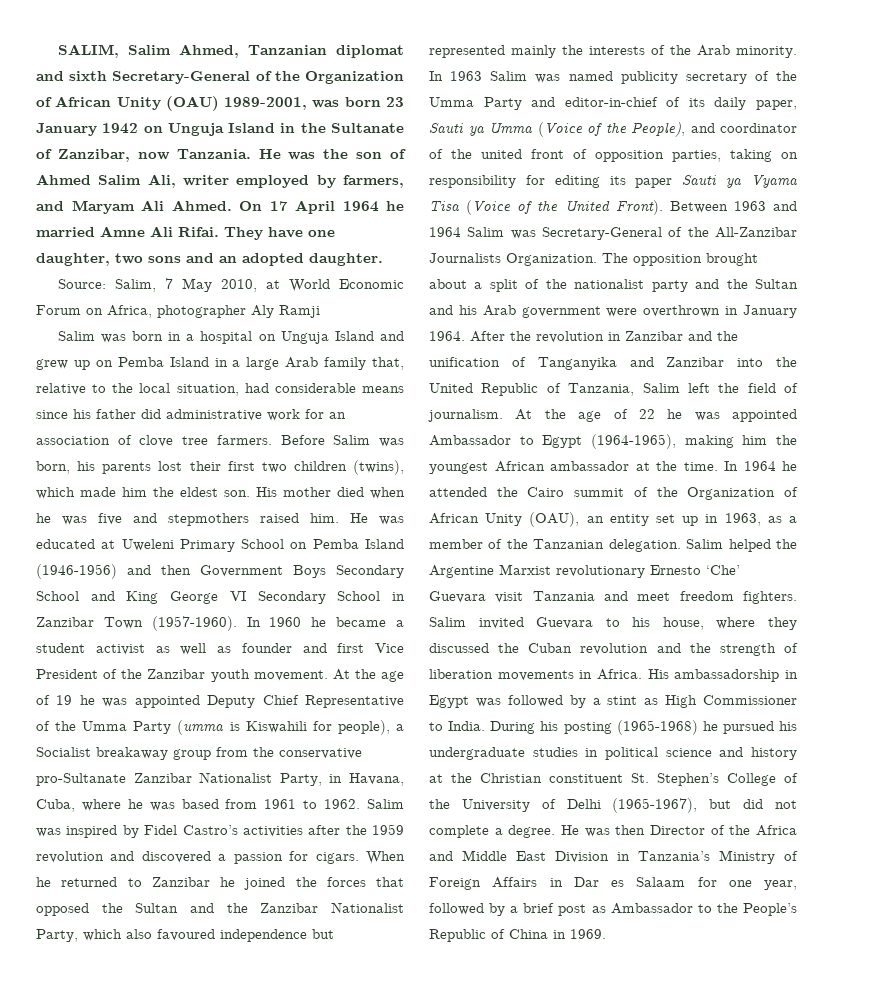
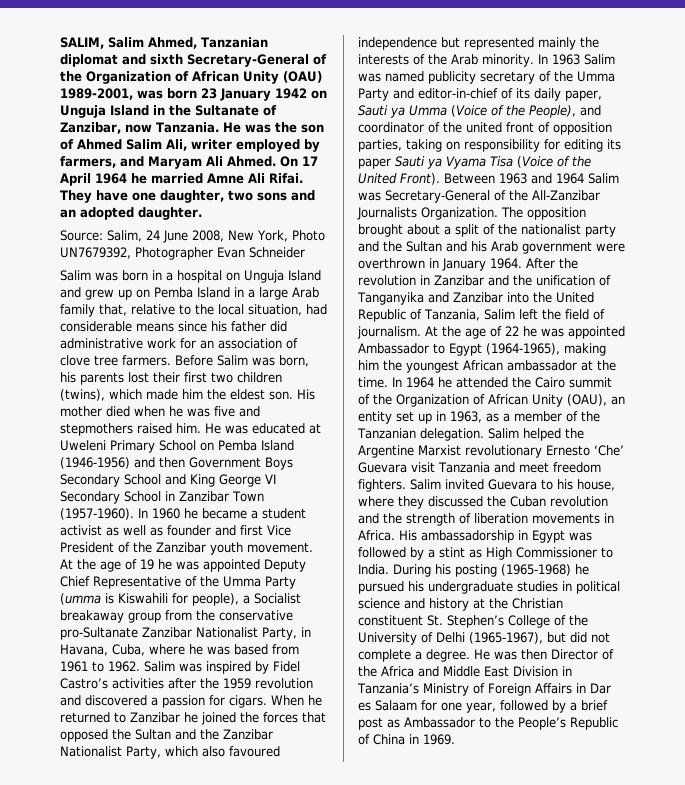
- Source: Salim, 7 May 2010, at World Economic Forum on Africa, photographer Aly Ramji
+ Source: Salim, 24 June 2008, New York, Photo UN7679392, Photographer Evan Schneider

